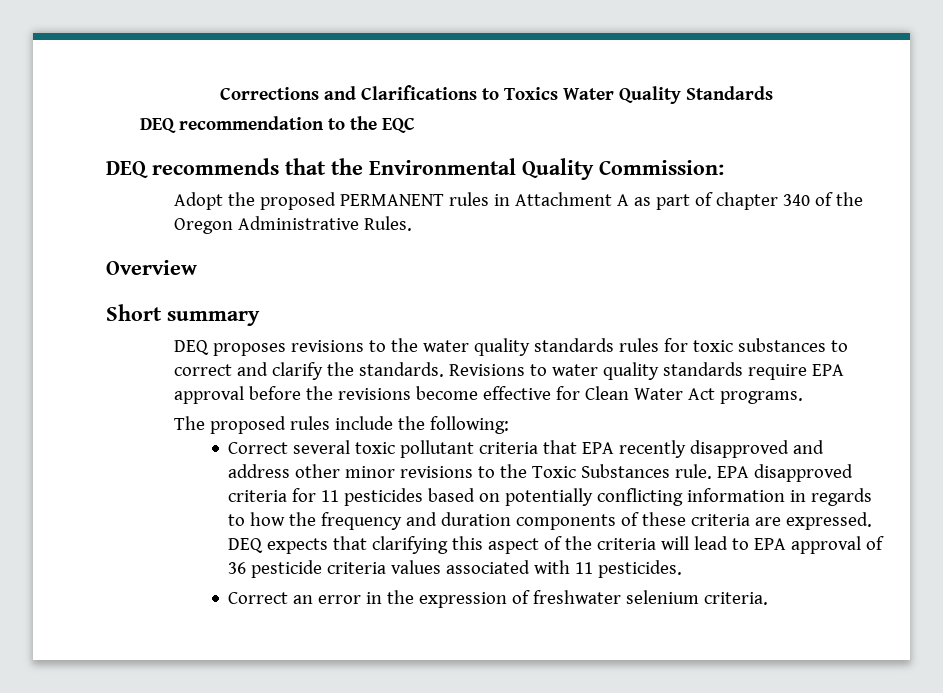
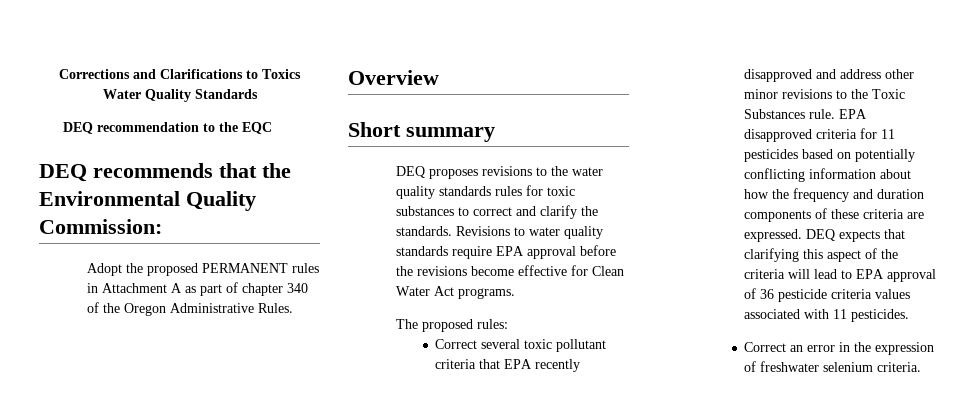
- The proposed rules include the following:
+ The proposed rules:
- EPA disapproved criteria for 11 pesticides based on potentially conflicting information in regards to how the frequency and duration components of these criteria are expressed.
+ EPA disapproved criteria for 11 pesticides based on potentially conflicting information about how the frequency and duration components of these criteria are expressed.

